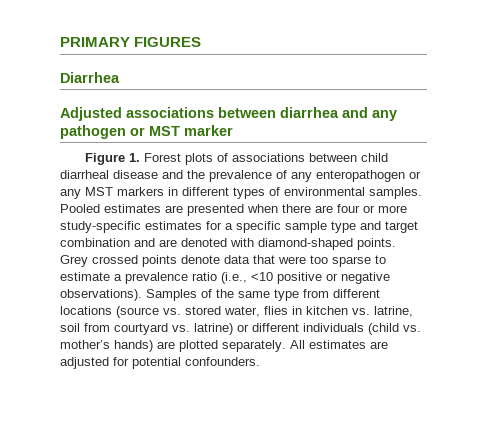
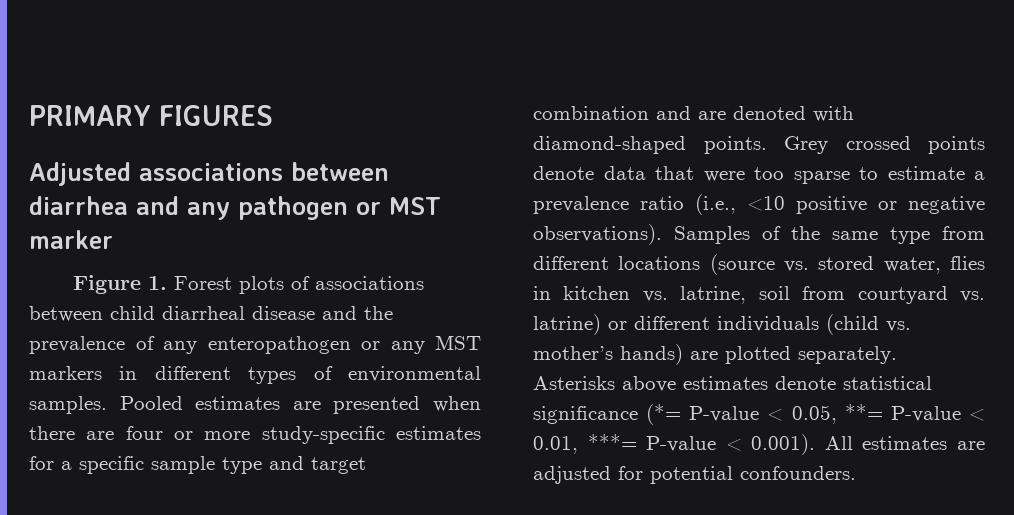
- Diarrhea
- All estimates are adjusted for potential confounders.
+ Asterisks above estimates denote statistical significance (*= P-value < 0.05, **= P-value < 0.01, ***= P-value < 0.001). All estimates are adjusted for potential confounders.

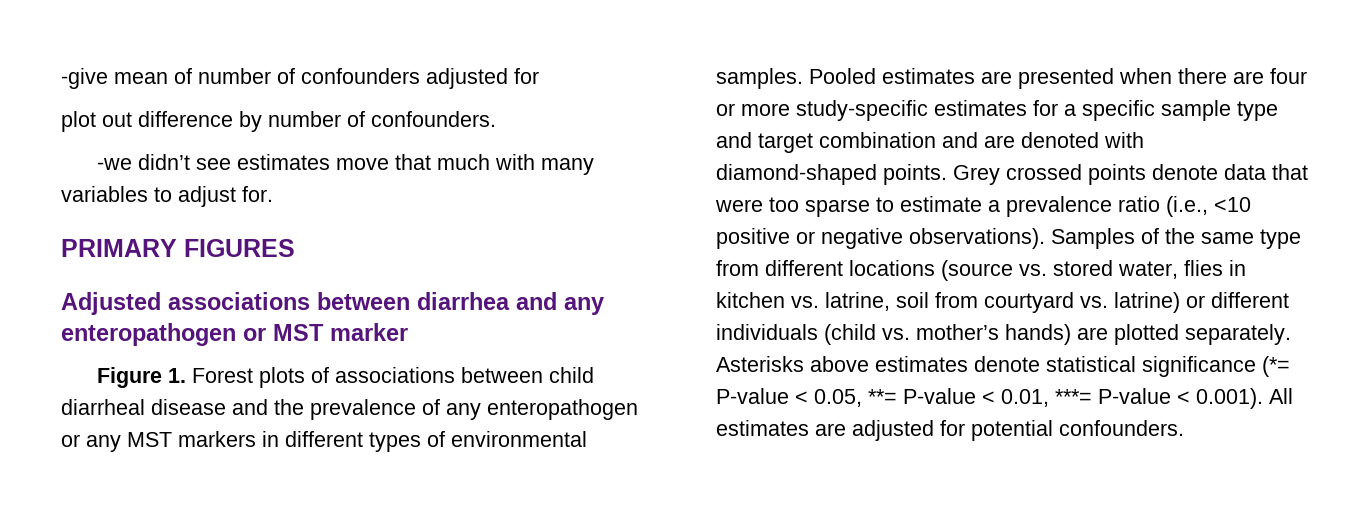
+ -give mean of number of confounders adjusted for
+ plot out difference by number of confounders.
+ -we didn’t see estimates move that much with many variables to adjust for.
- Adjusted associations between diarrhea and any pathogen or MST marker
+ Adjusted associations between diarrhea and any enteropathogen or MST marker

